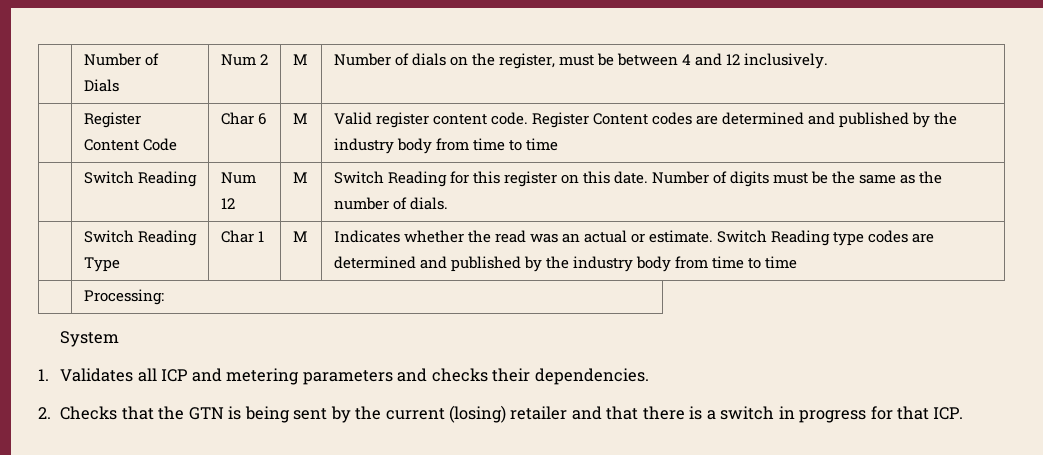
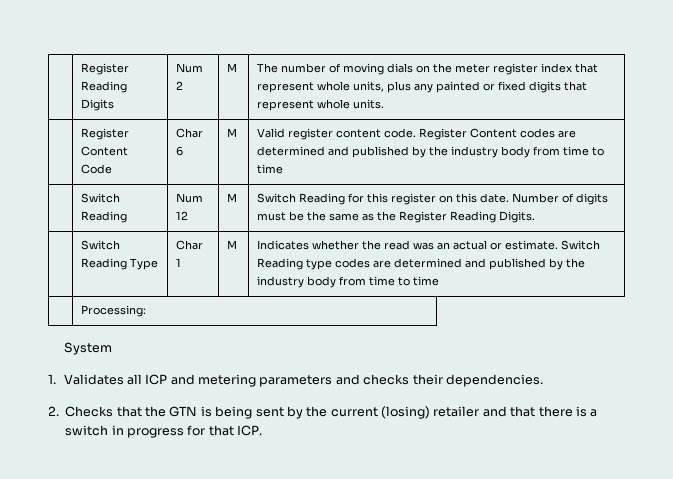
- | Number of Dials | Num 2 | M | Number of dials on the register, must be between 4 and 12 inclusively.
+ | Register Reading Digits | Num 2 | M | The number of moving dials on the meter register index that represent whole units, plus any painted or fixed digits that represent whole units.
- | Switch Reading | Num 12 | M | Switch Reading for this register on this date. Number of digits must be the same as the number of dials.
+ | Switch Reading | Num 12 | M | Switch Reading for this register on this date. Number of digits must be the same as the Register Reading Digits.

